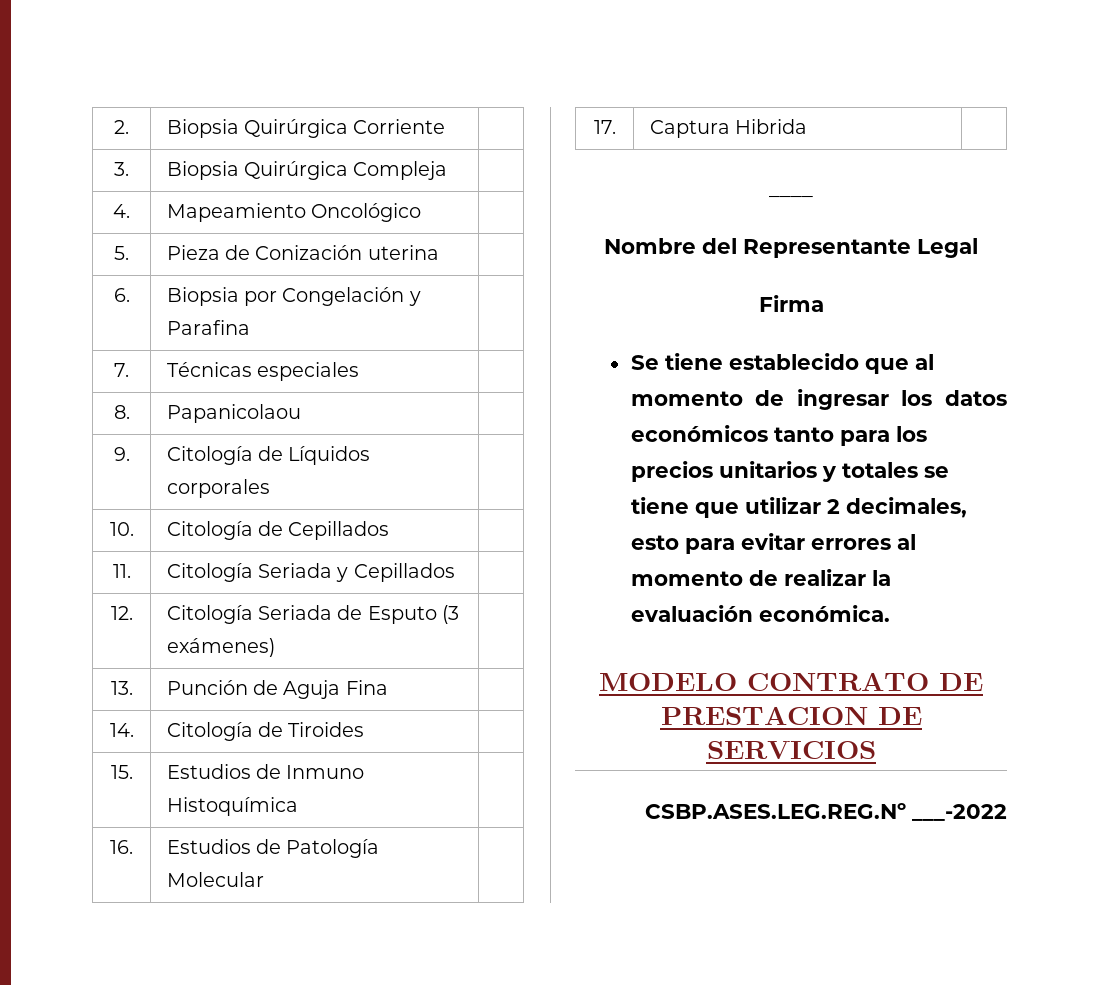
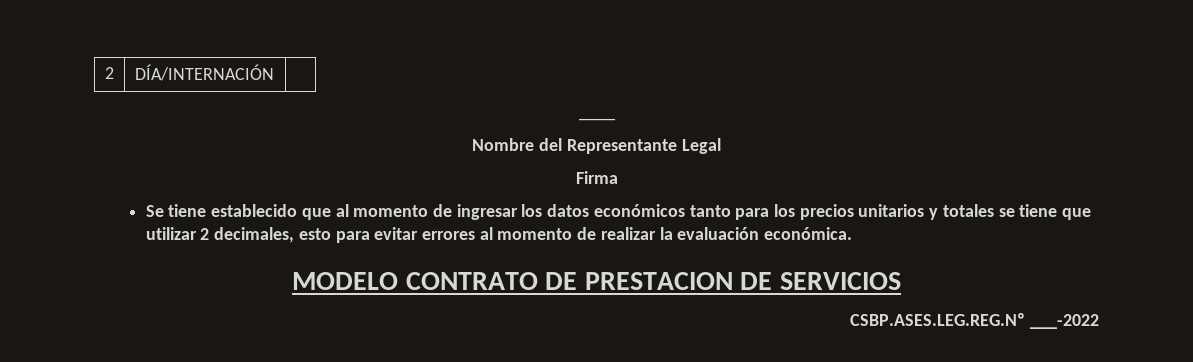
- 2. | Biopsia Quirúrgica Corriente |
- 3. | Biopsia Quirúrgica Compleja |
- 4. | Mapeamiento Oncológico |
- 5. | Pieza de Conización uterina |
- 6. | Biopsia por Congelación y Parafina |
- 7. | Técnicas especiales |
- 8. | Papanicolaou |
- 9. | Citología de Líquidos corporales |
- 10. | Citología de Cepillados |
- 11. | Citología Seriada y Cepillados |
- 12. | Citología Seriada de Esputo (3 exámenes) |
- 13. | Punción de Aguja Fina |
- 14. | Citología de Tiroides |
- 15. | Estudios de Inmuno Histoquímica |
- 16. | Estudios de Patología Molecular |
- 17. | Captura Hibrida |
+ 2 | DÍA/INTERNACIÓN |

